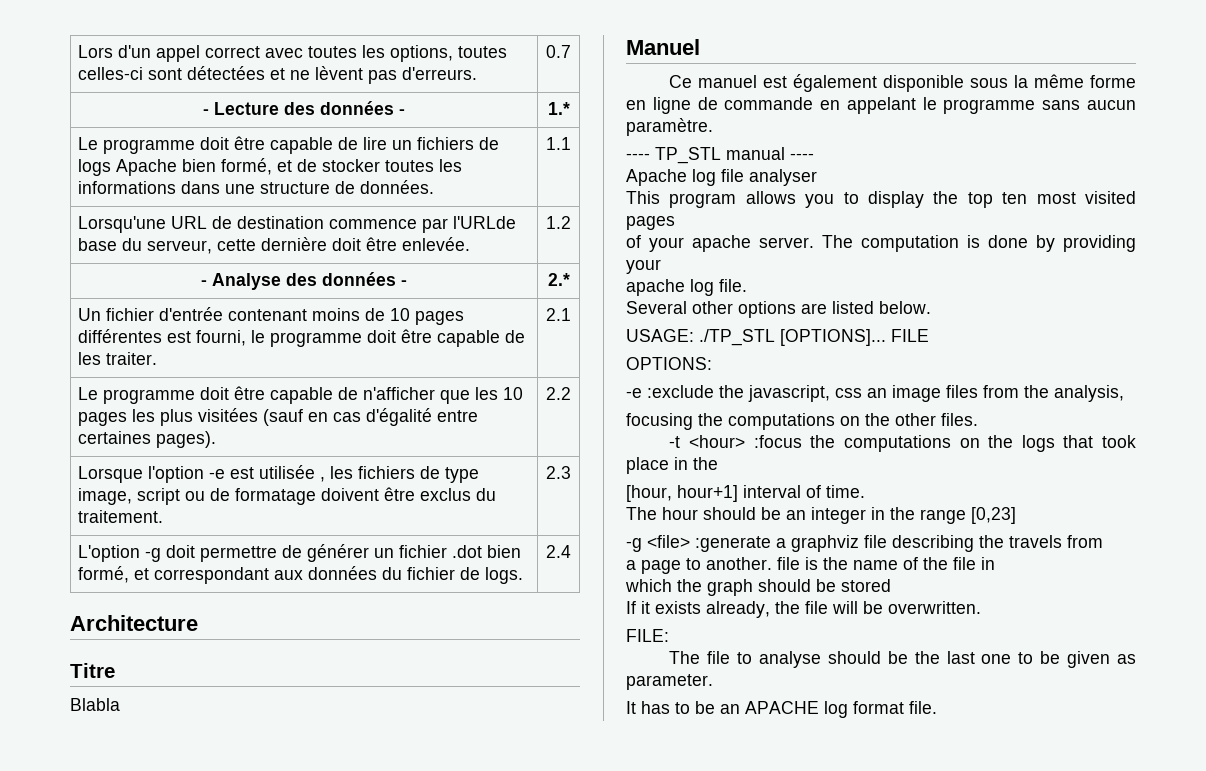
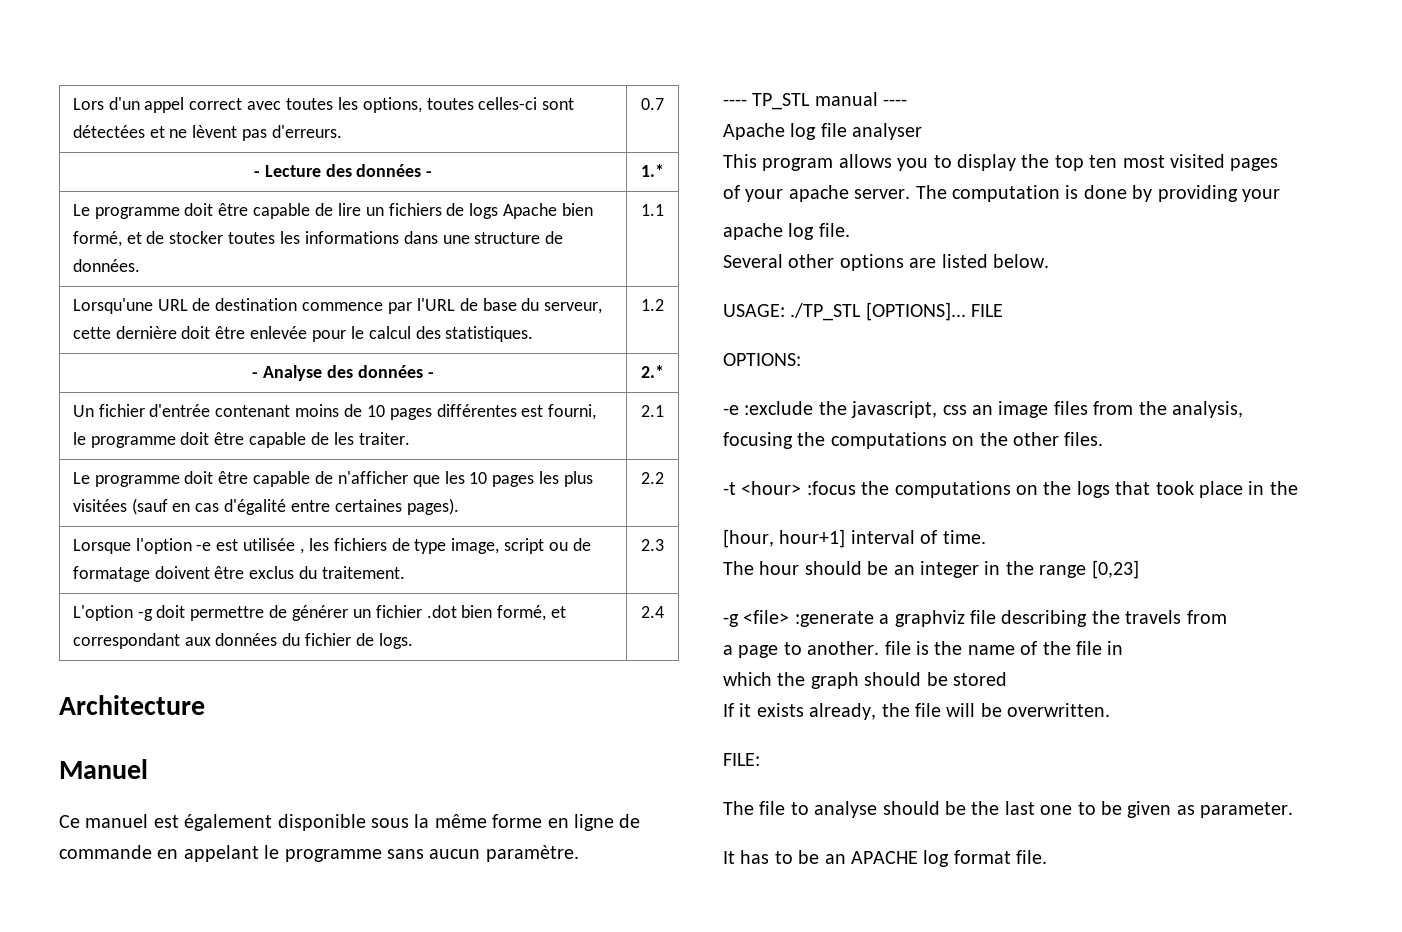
- Lorsqu'une URL de destination commence par l'URLde base du serveur, cette dernière doit être enlevée. | 1.2
+ Lorsqu'une URL de destination commence par l'URL de base du serveur, cette dernière doit être enlevée pour le calcul des statistiques. | 1.2
- Titre
- Blabla

